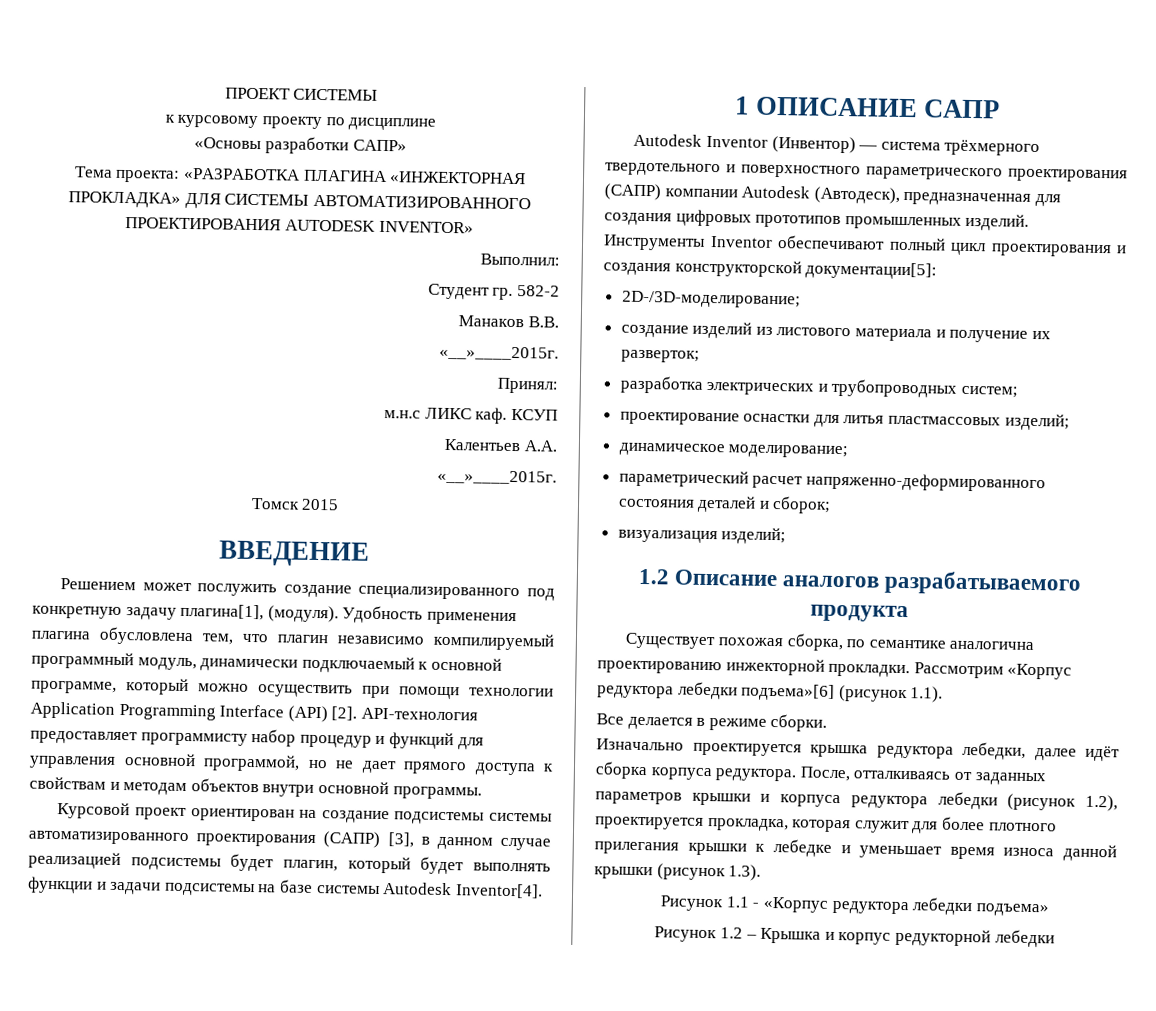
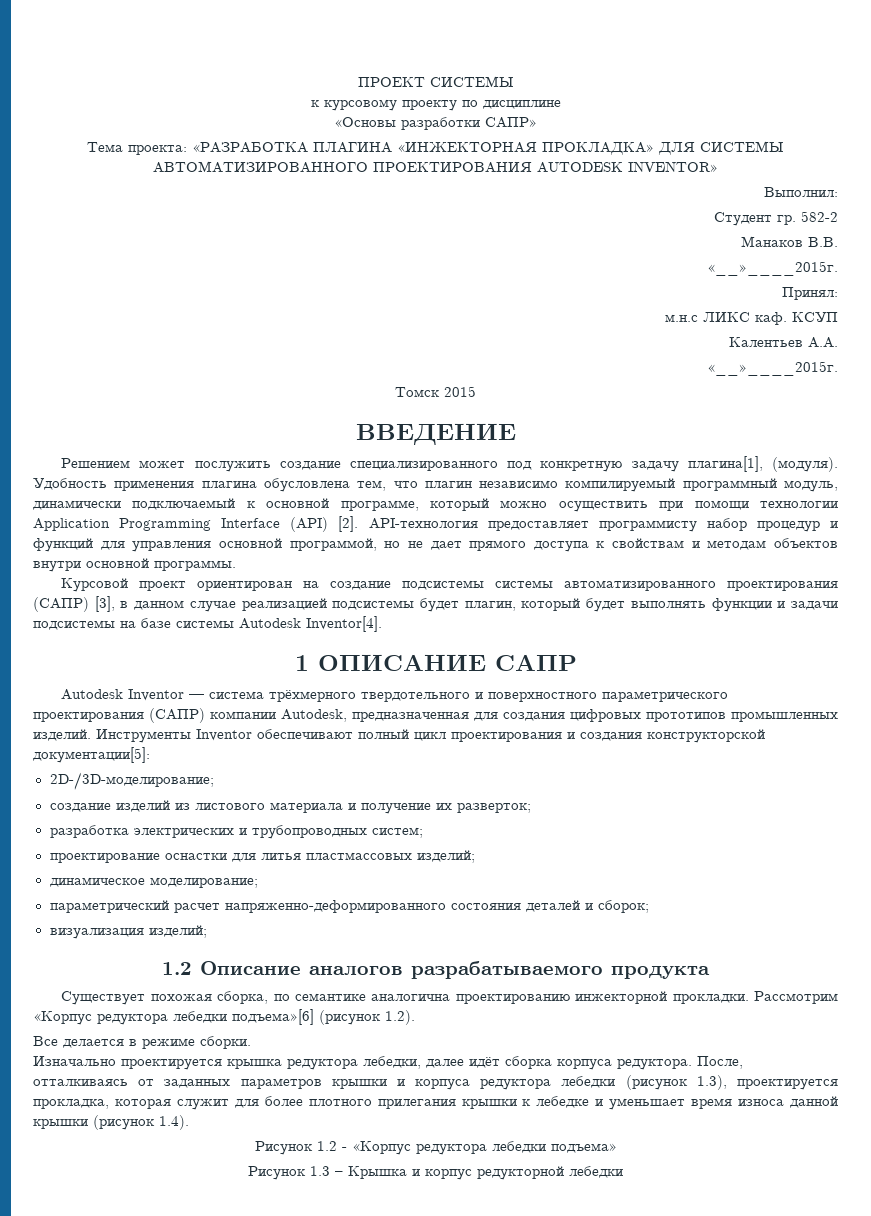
- Autodesk Inventor (Инвентор) — система трёхмерного твердотельного и поверхностного параметрического проектирования (САПР) компании Autodesk (Автодеск), предназначенная для создания цифровых прототипов промышленных изделий.
+ Autodesk Inventor — система трёхмерного твердотельного и поверхностного параметрического проектирования (САПР) компании Autodesk, предназначенная для создания цифровых прототипов промышленных изделий.
- Рассмотрим «Корпус редуктора лебедки подъема»[6] (рисунок 1.1).
+ Рассмотрим «Корпус редуктора лебедки подъема»[6] (рисунок 1.2).
- После, отталкиваясь от заданных параметров крышки и корпуса редуктора лебедки (рисунок 1.2), проектируется прокладка, которая служит для более плотного прилегания крышки к лебедке и уменьшает время износа данной крышки (рисунок 1.3).
- Рисунок 1.1 - «Корпус редуктора лебедки подъема»
+ После, отталкиваясь от заданных параметров крышки и корпуса редуктора лебедки (рисунок 1.3), проектируется прокладка, которая служит для более плотного прилегания крышки к лебедке и уменьшает время износа данной крышки (рисунок 1.4).
+ Рисунок 1.2 - «Корпус редуктора лебедки подъема»
- Рисунок 1.2 – Крышка и корпус редукторной лебедки
+ Рисунок 1.3 – Крышка и корпус редукторной лебедки

